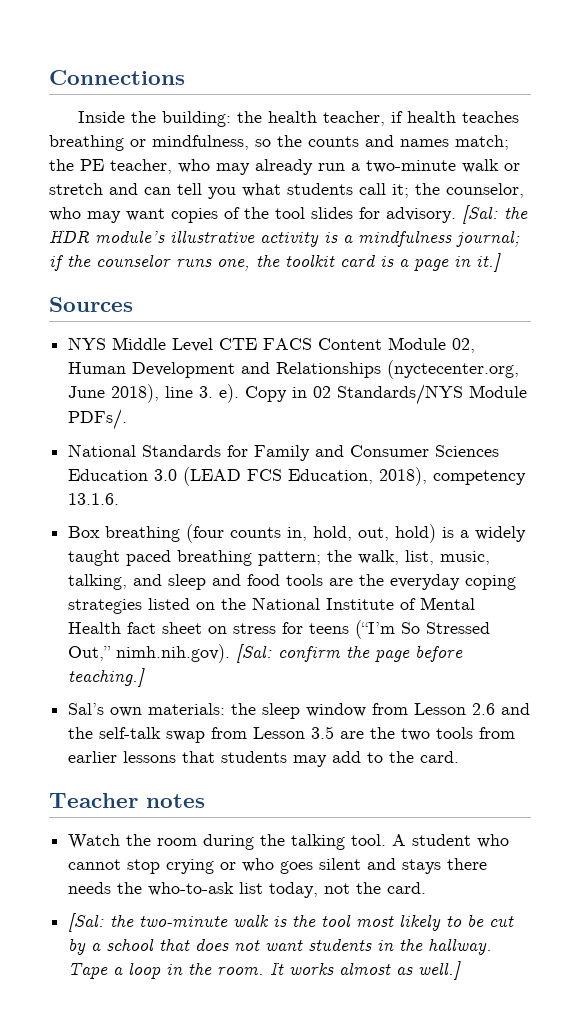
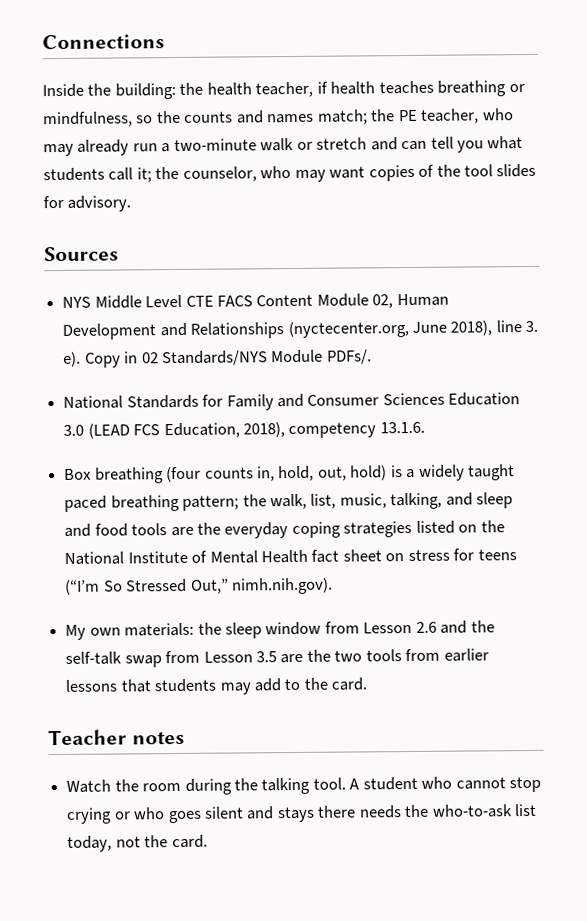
- [Sal: the HDR module’s illustrative activity is a mindfulness journal; if the counselor runs one, the toolkit card is a page in it.]
- the walk, list, music, talking, and sleep and food tools are the everyday coping strategies listed on the National Institute of Mental Health fact sheet on stress for teens (“I’m So Stressed Out,” nimh.nih.gov). [Sal: confirm the page before teaching.]
- Sal’s own materials:
+ the walk, list, music, talking, and sleep and food tools are the everyday coping strategies listed on the National Institute of Mental Health fact sheet on stress for teens (“I’m So Stressed Out,” nimh.nih.gov).
+ My own materials:
- [Sal: the two-minute walk is the tool most likely to be cut by a school that does not want students in the hallway. Tape a loop in the room. It works almost as well.]

